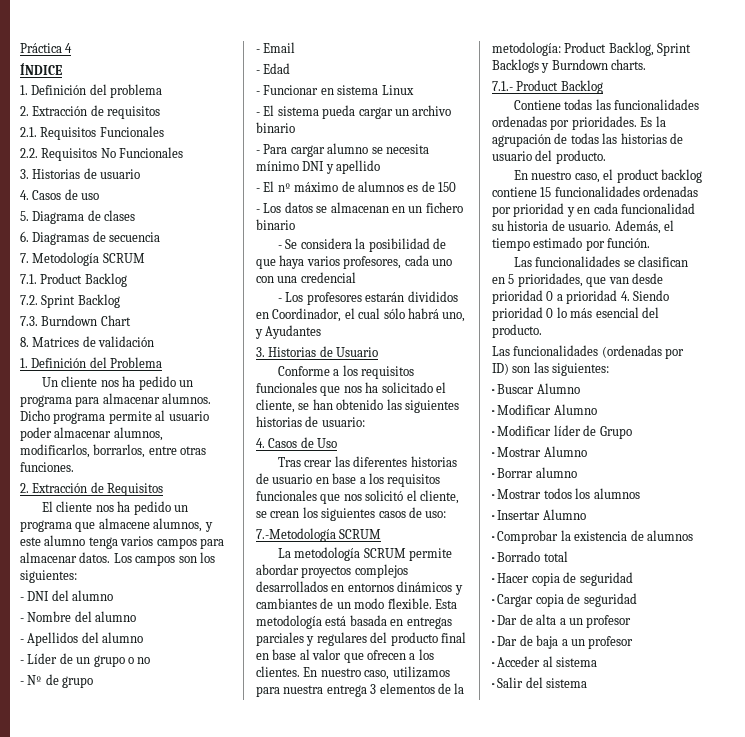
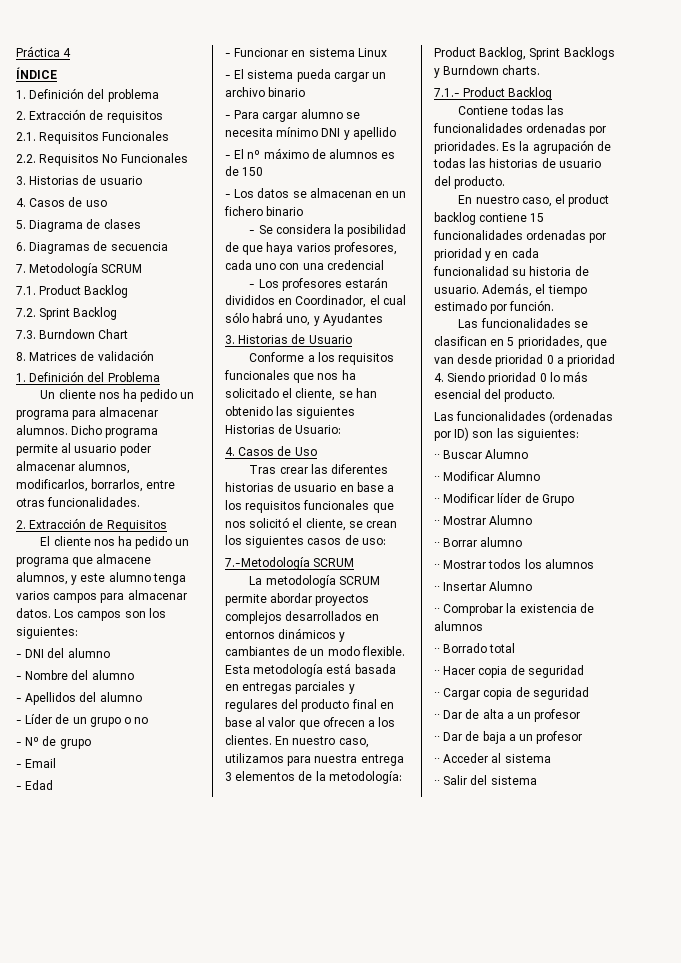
- Dicho programa permite al usuario poder almacenar alumnos, modificarlos, borrarlos, entre otras funciones.
+ Dicho programa permite al usuario poder almacenar alumnos, modificarlos, borrarlos, entre otras funcionalidades.
- Conforme a los requisitos funcionales que nos ha solicitado el cliente, se han obtenido las siguientes historias de usuario:
+ Conforme a los requisitos funcionales que nos ha solicitado el cliente, se han obtenido las siguientes Historias de Usuario:

